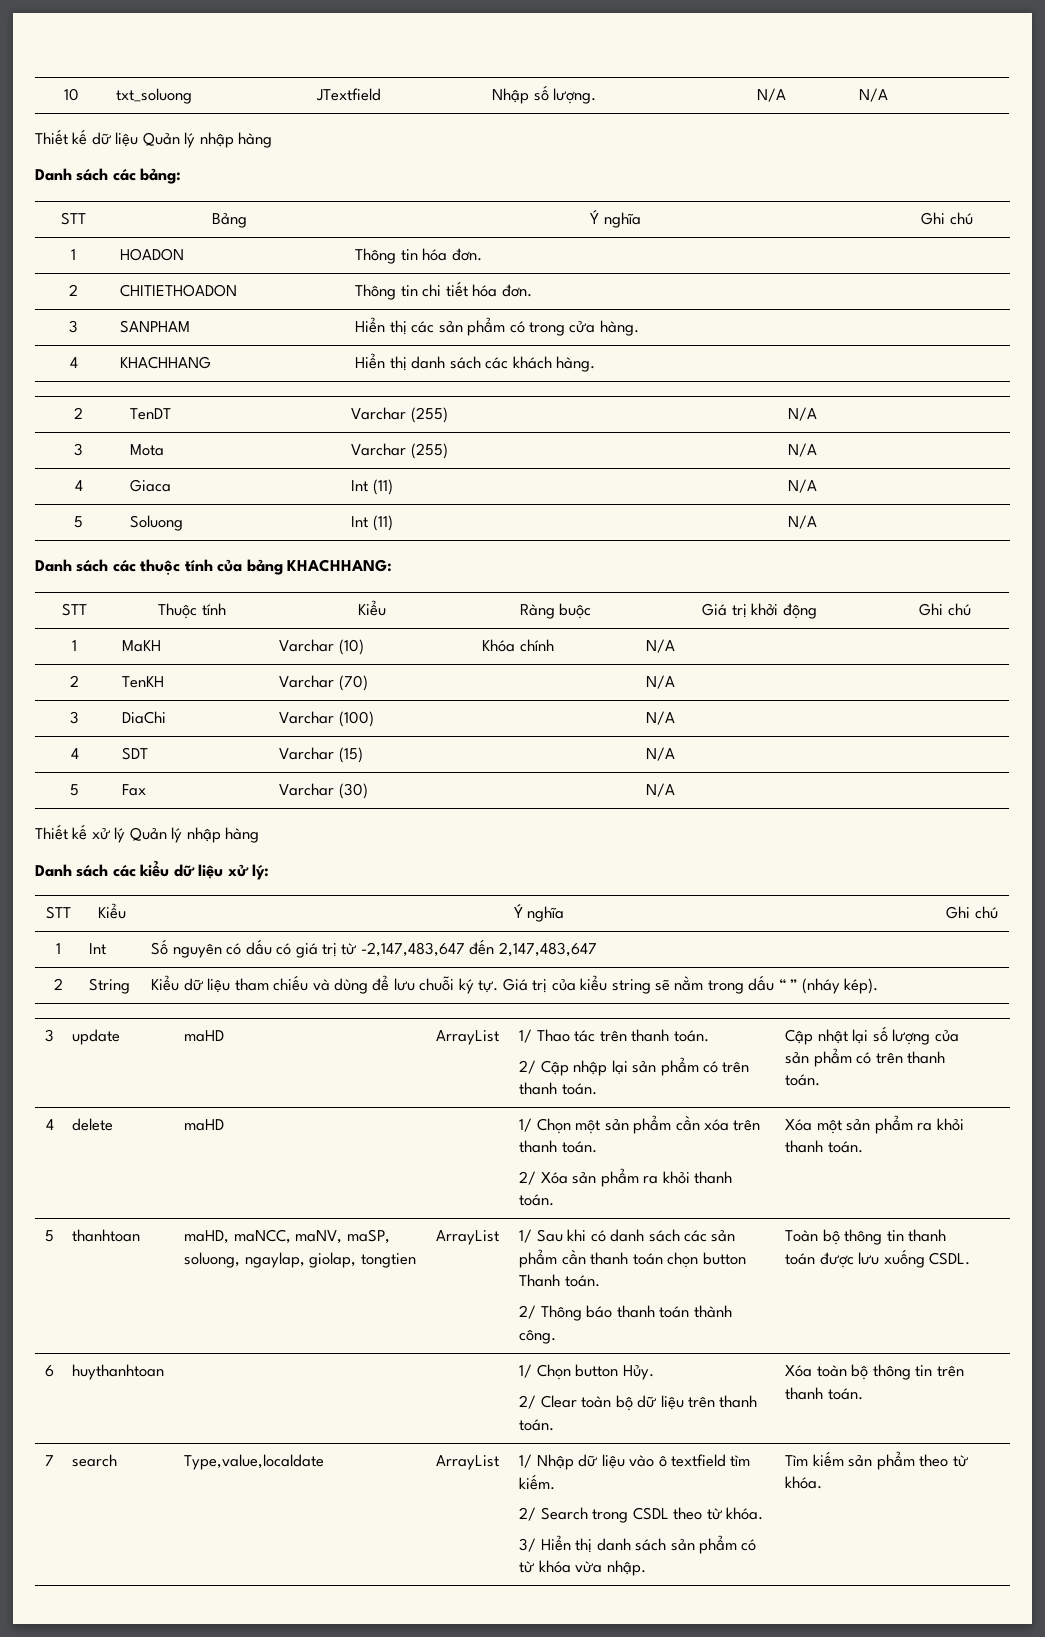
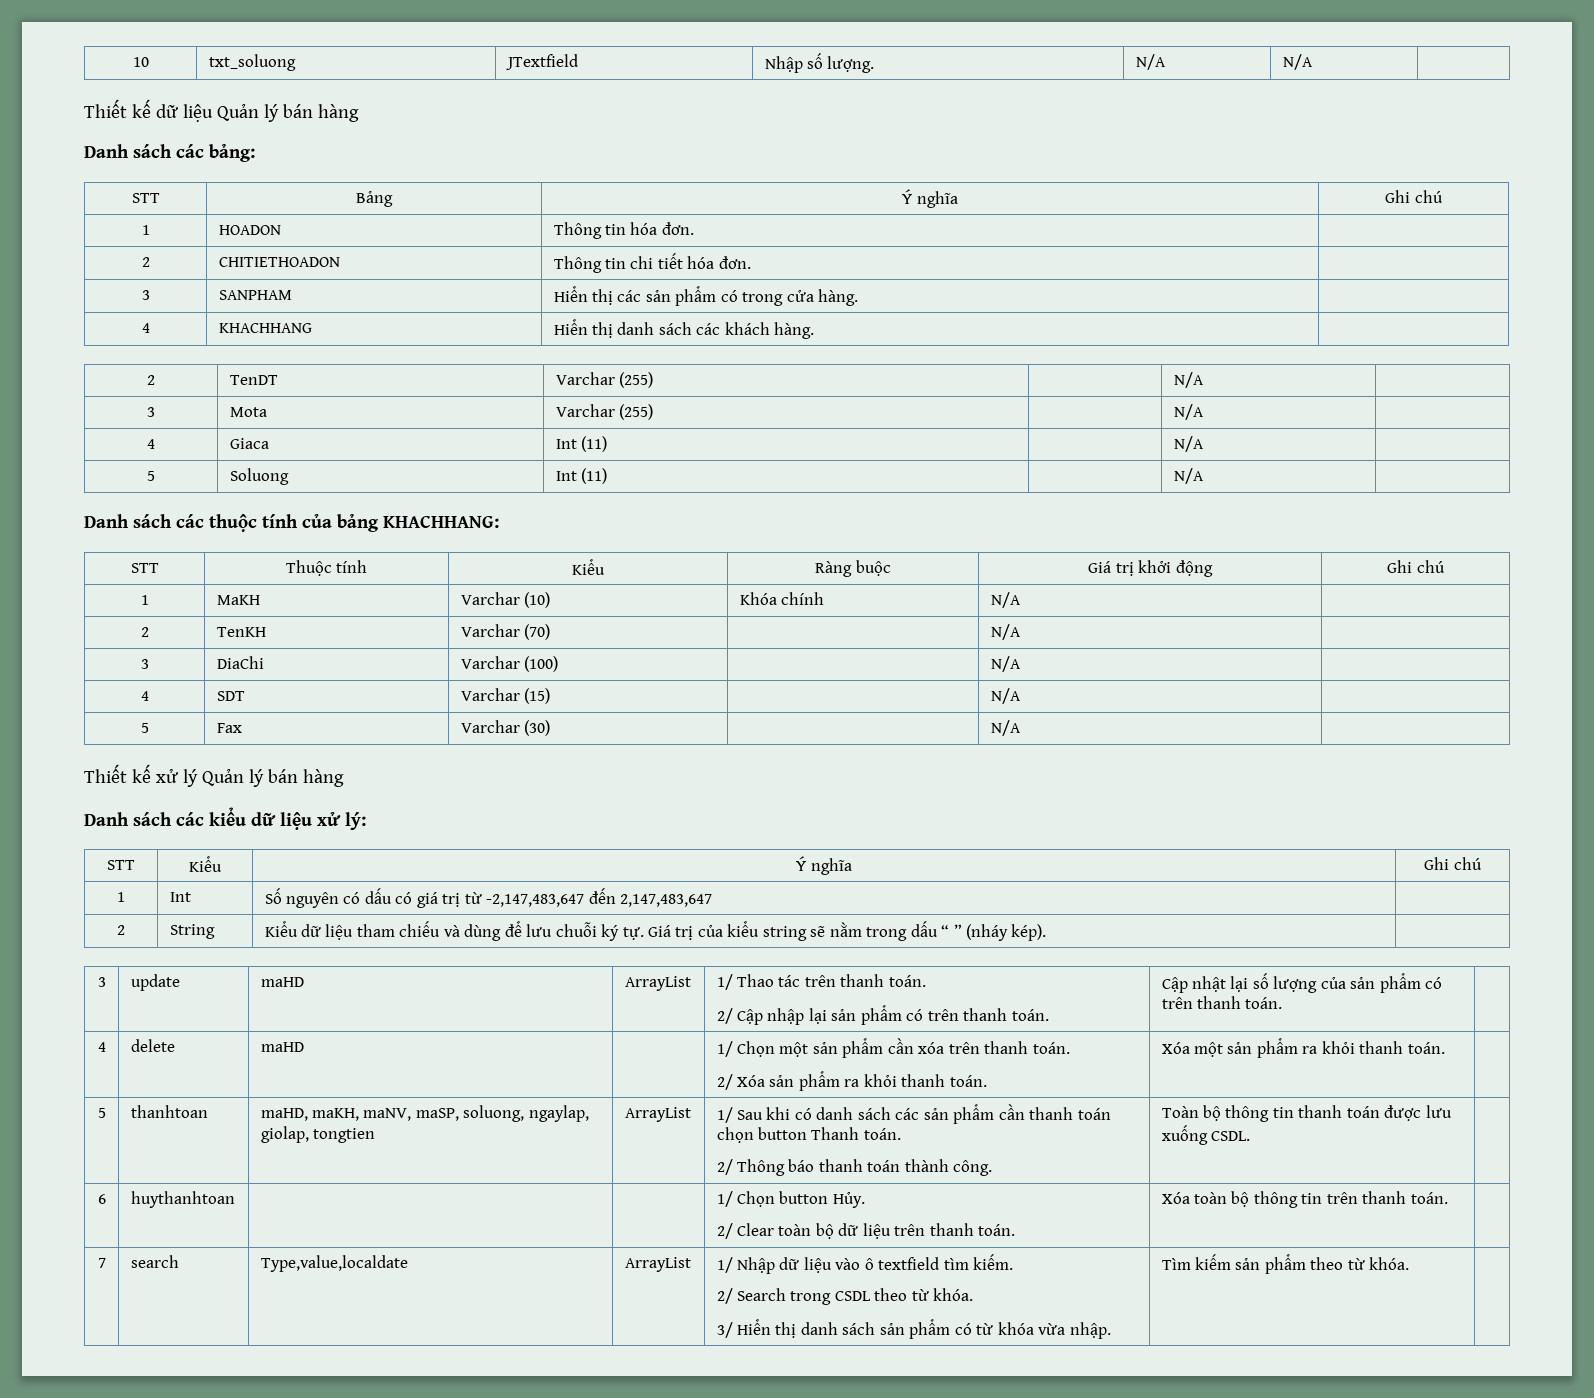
- Thiết kế dữ liệu Quản lý nhập hàng
+ Thiết kế dữ liệu Quản lý bán hàng
- Thiết kế xử lý Quản lý nhập hàng
+ Thiết kế xử lý Quản lý bán hàng
- maHD, maNCC, maNV, maSP, soluong, ngaylap, giolap, tongtien
+ maHD, maKH, maNV, maSP, soluong, ngaylap, giolap, tongtien

